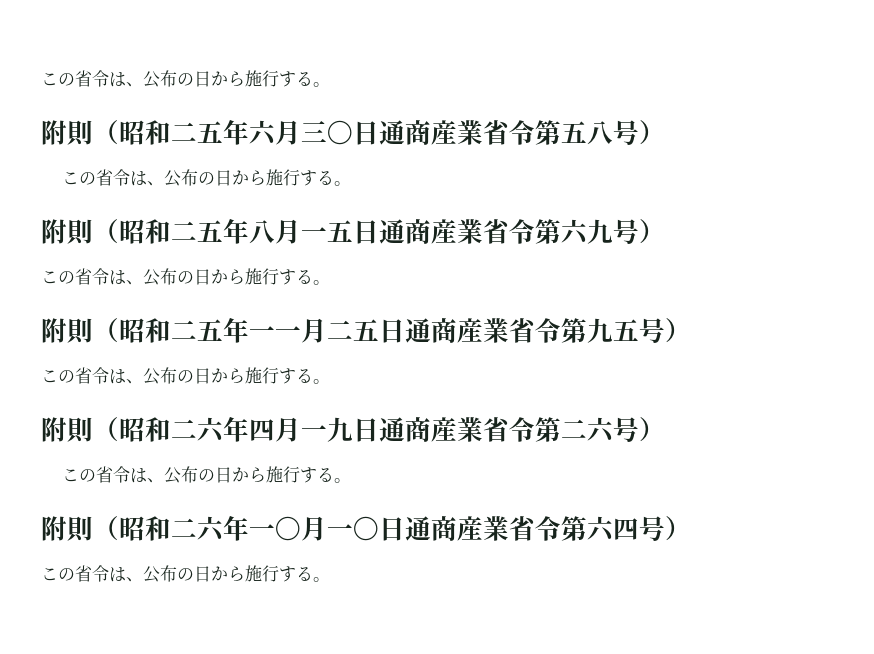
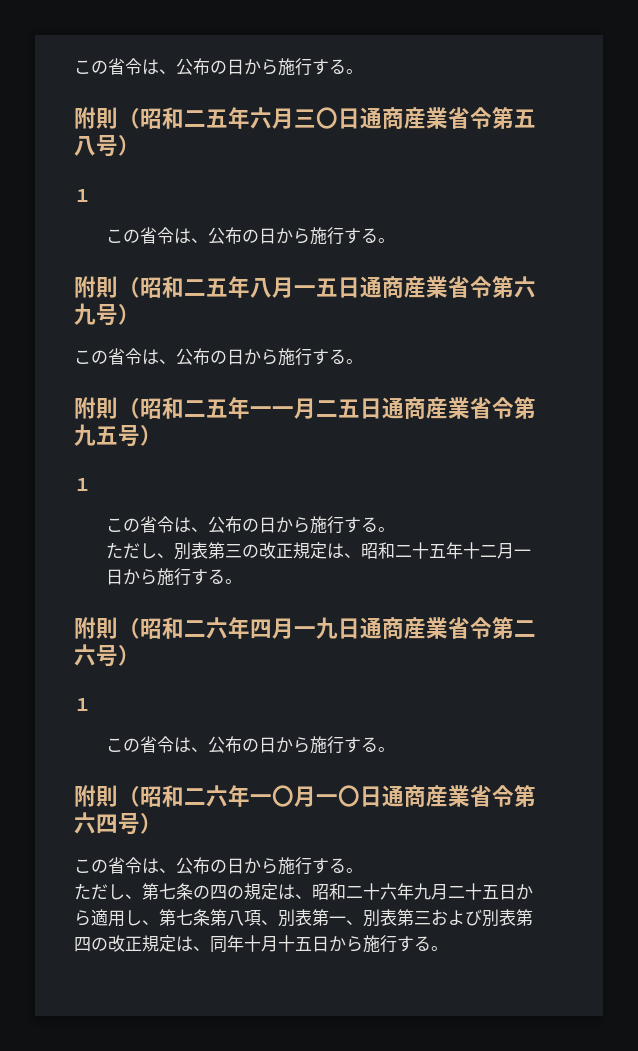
  附則（昭和二五年六月三〇日通商産業省令第五八号）
+ １
  附則（昭和二五年一一月二五日通商産業省令第九五号）
+ １
  この省令は、公布の日から施行する。
+ ただし、別表第三の改正規定は、昭和二十五年十二月一日から施行する。
  附則（昭和二六年四月一九日通商産業省令第二六号）
+ １
+ ただし、第七条の四の規定は、昭和二十六年九月二十五日から適用し、第七条第八項、別表第一、別表第三および別表第四の改正規定は、同年十月十五日から施行する。

